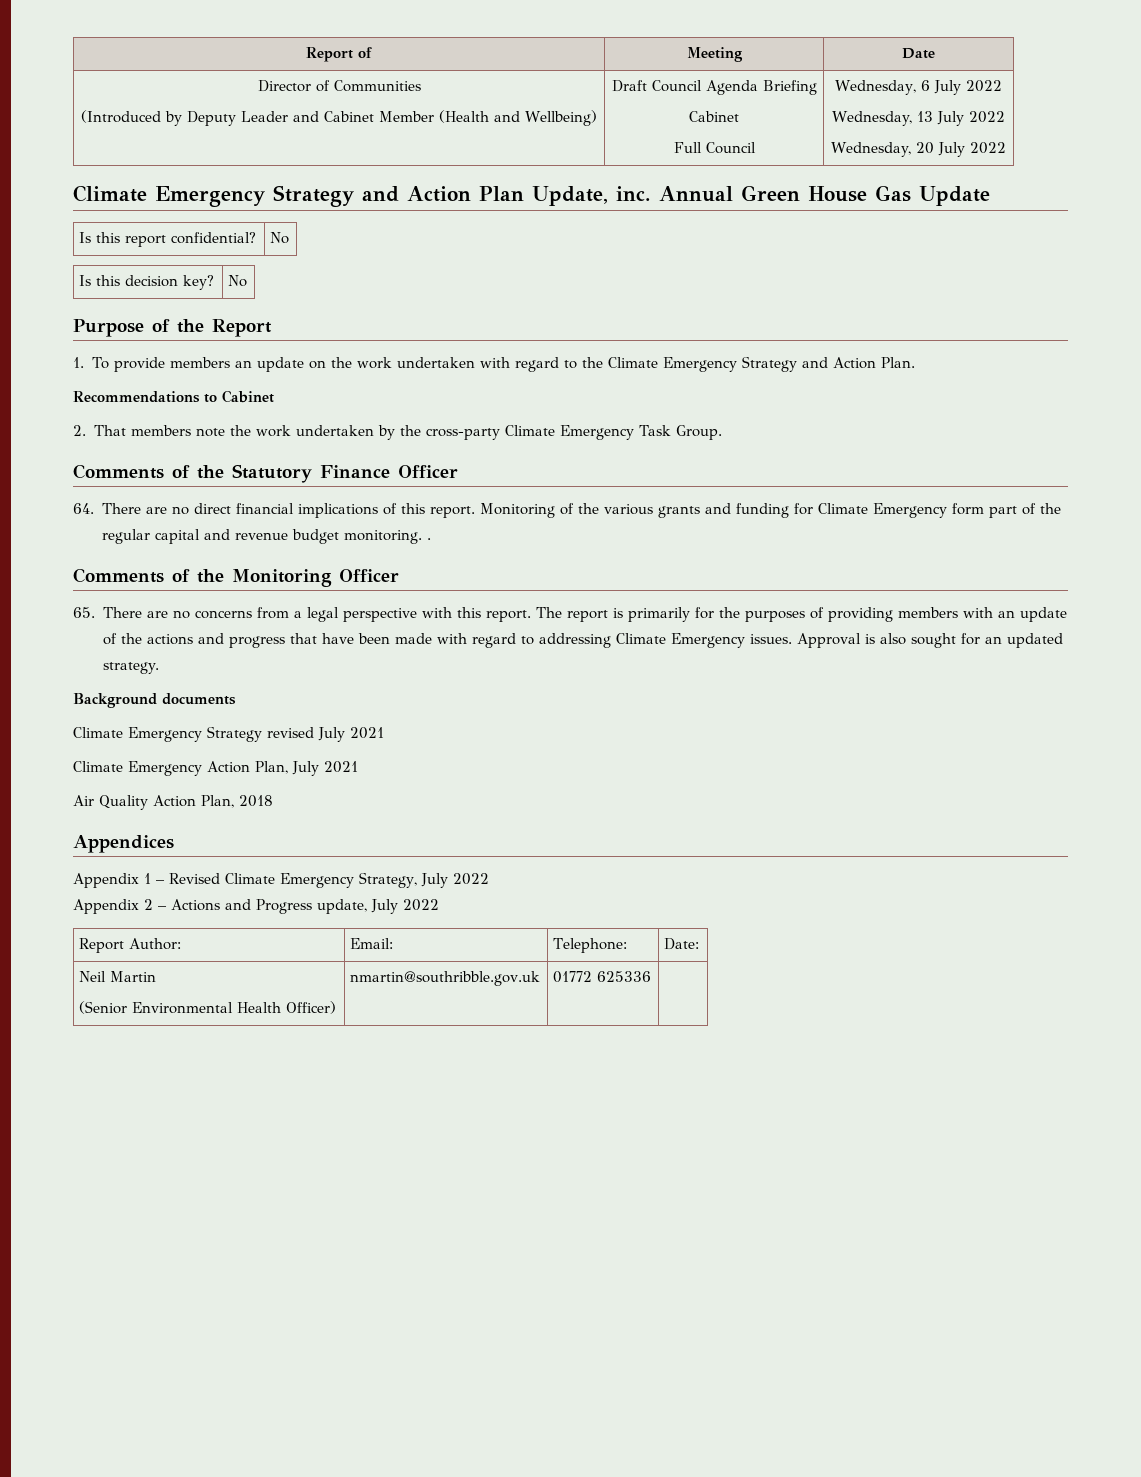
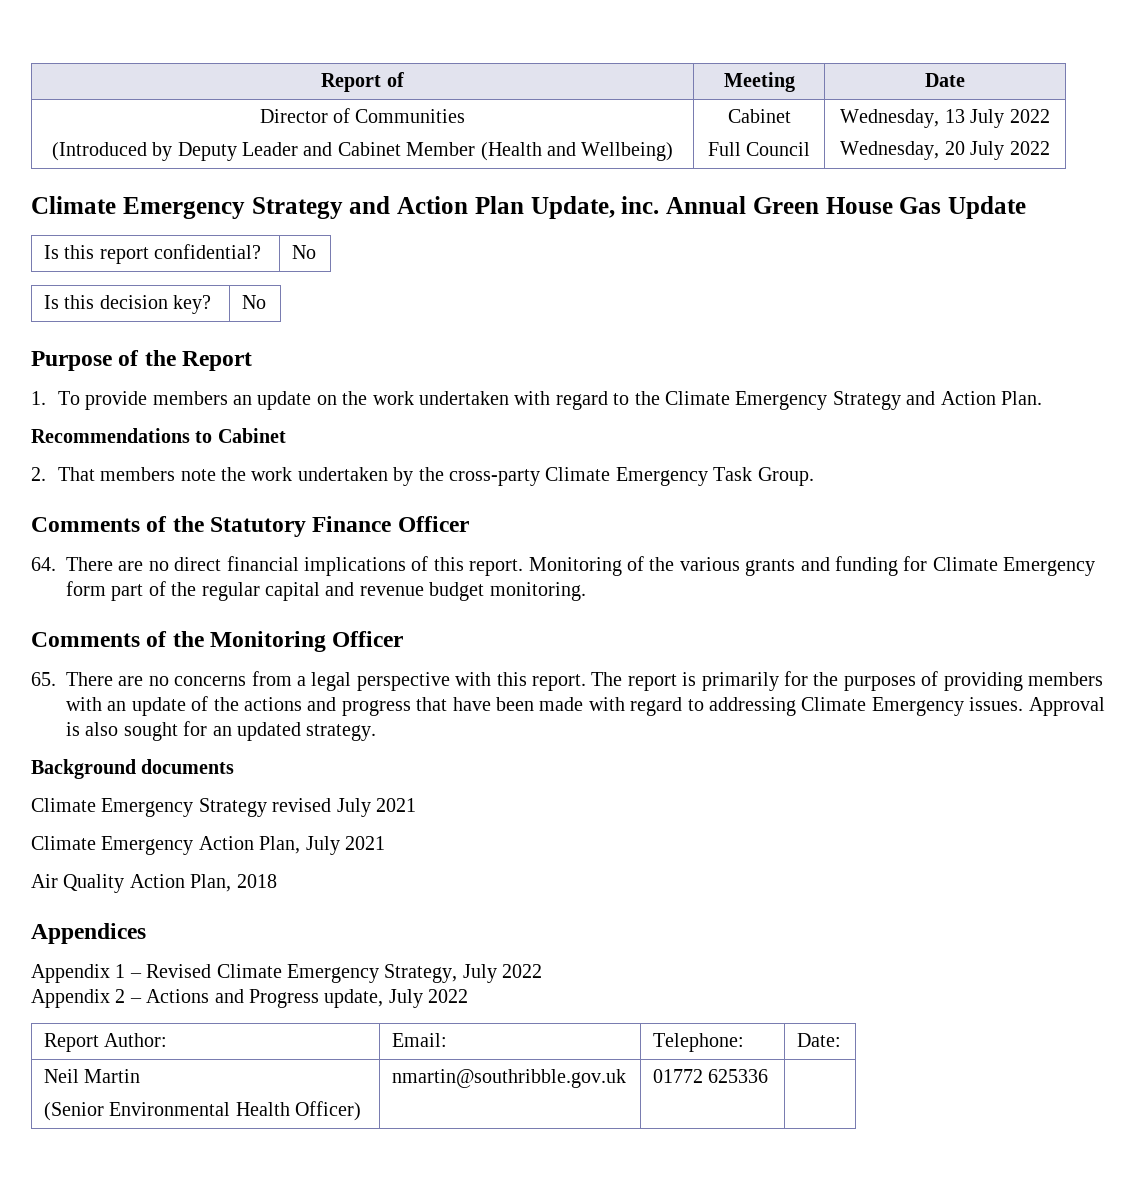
  Director of Communities
- (Introduced by Deputy Leader and Cabinet Member (Health and Wellbeing) | Draft Council Agenda Briefing
- Cabinet
- Full Council | Wednesday, 6 July 2022
- Wednesday, 13 July 2022
+ (Introduced by Deputy Leader and Cabinet Member (Health and Wellbeing) | Cabinet
+ Full Council | Wednesday, 13 July 2022
- Monitoring of the various grants and funding for Climate Emergency form part of the regular capital and revenue budget monitoring. .
+ Monitoring of the various grants and funding for Climate Emergency form part of the regular capital and revenue budget monitoring.

